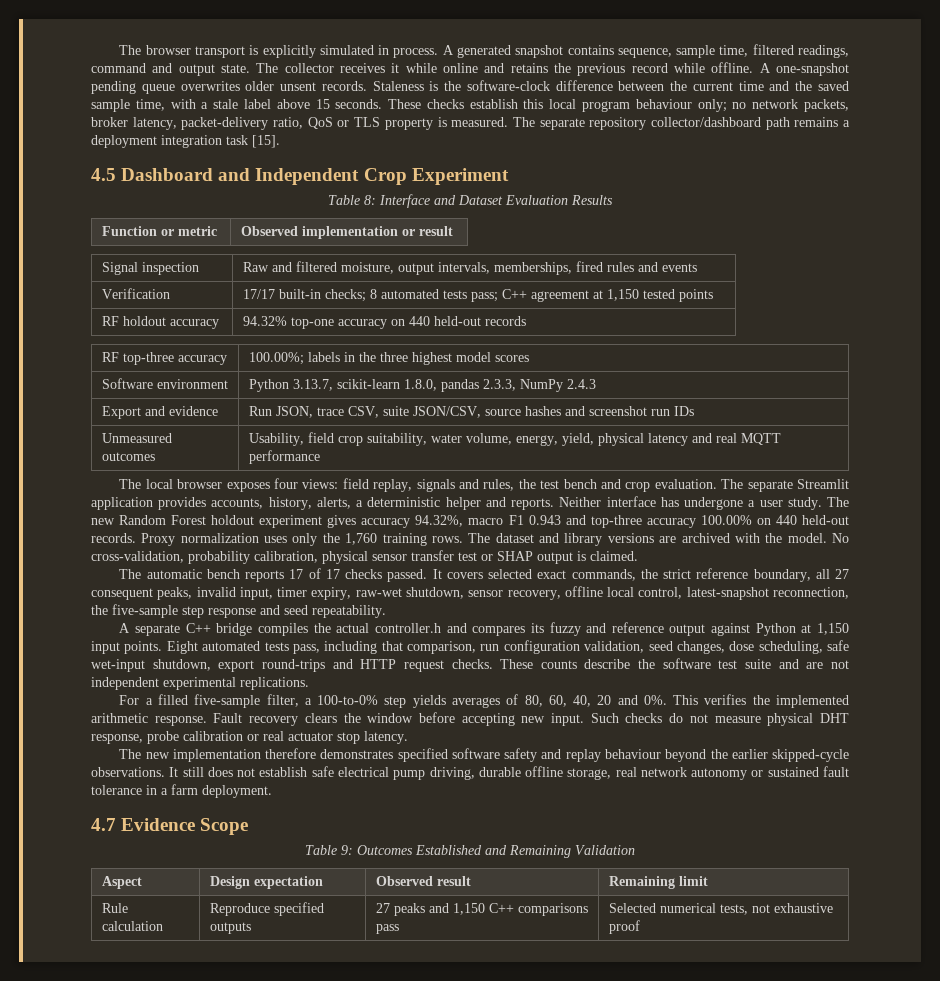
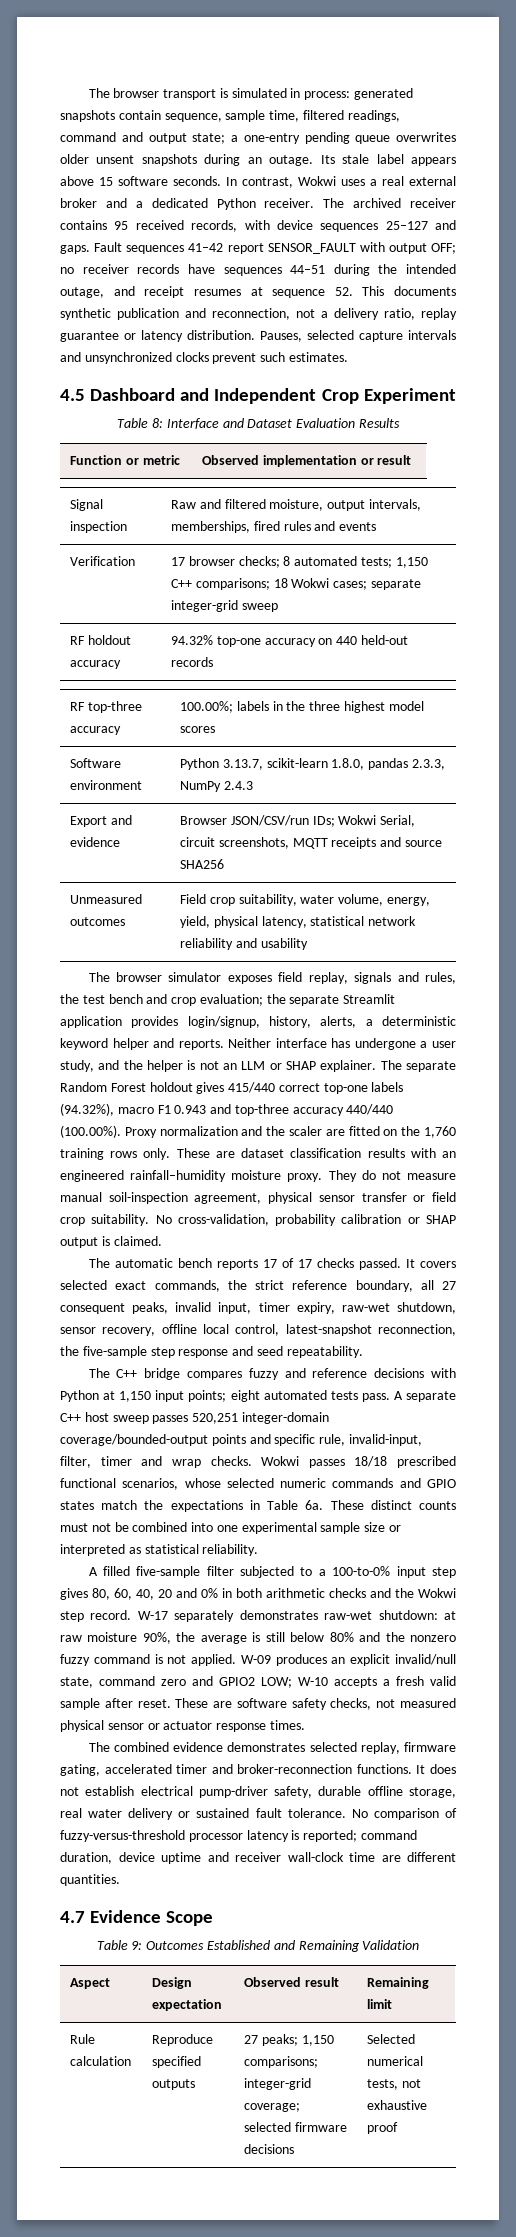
- The browser transport is explicitly simulated in process. A generated snapshot contains sequence, sample time, filtered readings, command and output state. The collector receives it while online and retains the previous record while offline. A one-snapshot pending queue overwrites older unsent records. Staleness is the software-clock difference between the current time and the saved sample time, with a stale label above 15 seconds. These checks establish this local program behaviour only; no network packets, broker latency, packet-delivery ratio, QoS or TLS property is measured. The separate repository collector/dashboard path remains a deployment integration task [15].
+ The browser transport is simulated in process: generated snapshots contain sequence, sample time, filtered readings, command and output state; a one-entry pending queue overwrites older unsent snapshots during an outage. Its stale label appears above 15 software seconds. In contrast, Wokwi uses a real external broker and a dedicated Python receiver. The archived receiver contains 95 received records, with device sequences 25–127 and gaps. Fault sequences 41–42 report SENSOR_FAULT with output OFF; no receiver records have sequences 44–51 during the intended outage, and receipt resumes at sequence 52. This documents synthetic publication and reconnection, not a delivery ratio, replay guarantee or latency distribution. Pauses, selected capture intervals and unsynchronized clocks prevent such estimates.
- Verification | 17/17 built-in checks; 8 automated tests pass; C++ agreement at 1,150 tested points
+ Verification | 17 browser checks; 8 automated tests; 1,150 C++ comparisons; 18 Wokwi cases; separate integer-grid sweep
- Export and evidence | Run JSON, trace CSV, suite JSON/CSV, source hashes and screenshot run IDs
+ Export and evidence | Browser JSON/CSV/run IDs; Wokwi Serial, circuit screenshots, MQTT receipts and source SHA256
- Unmeasured outcomes | Usability, field crop suitability, water volume, energy, yield, physical latency and real MQTT performance
- The local browser exposes four views: field replay, signals and rules, the test bench and crop evaluation. The separate Streamlit application provides accounts, history, alerts, a deterministic helper and reports.
+ Unmeasured outcomes | Field crop suitability, water volume, energy, yield, physical latency, statistical network reliability and usability
+ The browser simulator exposes field replay, signals and rules, the test bench and crop evaluation; the separate Streamlit application provides login/signup, history, alerts, a deterministic keyword helper and reports.
- Neither interface has undergone a user study. The new Random Forest holdout experiment gives accuracy 94.32%, macro F1 0.943 and top-three accuracy 100.00% on 440 held-out records. Proxy normalization uses only the 1,760 training rows. The dataset and library versions are archived with the model. No cross-validation, probability calibration, physical sensor transfer test or SHAP output is claimed.
+ Neither interface has undergone a user study, and the helper is not an LLM or SHAP explainer. The separate Random Forest holdout gives 415/440 correct top-one labels (94.32%), macro F1 0.943 and top-three accuracy 440/440 (100.00%). Proxy normalization and the scaler are fitted on the 1,760 training rows only. These are dataset classification results with an engineered rainfall–humidity moisture proxy. They do not measure manual soil-inspection agreement, physical sensor transfer or field crop suitability. No cross-validation, probability calibration or SHAP output is claimed.
- A separate C++ bridge compiles the actual controller.h and compares its fuzzy and reference output against Python at 1,150 input points. Eight automated tests pass, including that comparison, run configuration validation, seed changes, dose scheduling, safe wet-input shutdown, export round-trips and HTTP request checks. These counts describe the software test suite and are not independent experimental replications.
- For a filled five-sample filter, a 100-to-0% step yields averages of 80, 60, 40, 20 and 0%. This verifies the implemented arithmetic response. Fault recovery clears the window before accepting new input. Such checks do not measure physical DHT response, probe calibration or real actuator stop latency.
- The new implementation therefore demonstrates specified software safety and replay behaviour beyond the earlier skipped-cycle observations. It still does not establish safe electrical pump driving, durable offline storage, real network autonomy or sustained fault tolerance in a farm deployment.
+ The C++ bridge compares fuzzy and reference decisions with Python at 1,150 input points; eight automated tests pass. A separate C++ host sweep passes 520,251 integer-domain coverage/bounded-output points and specific rule, invalid-input, filter, timer and wrap checks. Wokwi passes 18/18 prescribed functional scenarios, whose selected numeric commands and GPIO states match the expectations in Table 6a. These distinct counts must not be combined into one experimental sample size or interpreted as statistical reliability.
+ A filled five-sample filter subjected to a 100-to-0% input step gives 80, 60, 40, 20 and 0% in both arithmetic checks and the Wokwi step record. W-17 separately demonstrates raw-wet shutdown: at raw moisture 90%, the average is still below 80% and the nonzero fuzzy command is not applied. W-09 produces an explicit invalid/null state, command zero and GPIO2 LOW; W-10 accepts a fresh valid sample after reset. These are software safety checks, not measured physical sensor or actuator response times.
+ The combined evidence demonstrates selected replay, firmware gating, accelerated timer and broker-reconnection functions. It does not establish electrical pump-driver safety, durable offline storage, real water delivery or sustained fault tolerance. No comparison of fuzzy-versus-threshold processor latency is reported; command duration, device uptime and receiver wall-clock time are different quantities.
- Rule calculation | Reproduce specified outputs | 27 peaks and 1,150 C++ comparisons pass | Selected numerical tests, not exhaustive proof
+ Rule calculation | Reproduce specified outputs | 27 peaks; 1,150 comparisons; integer-grid coverage; selected firmware decisions | Selected numerical tests, not exhaustive proof

